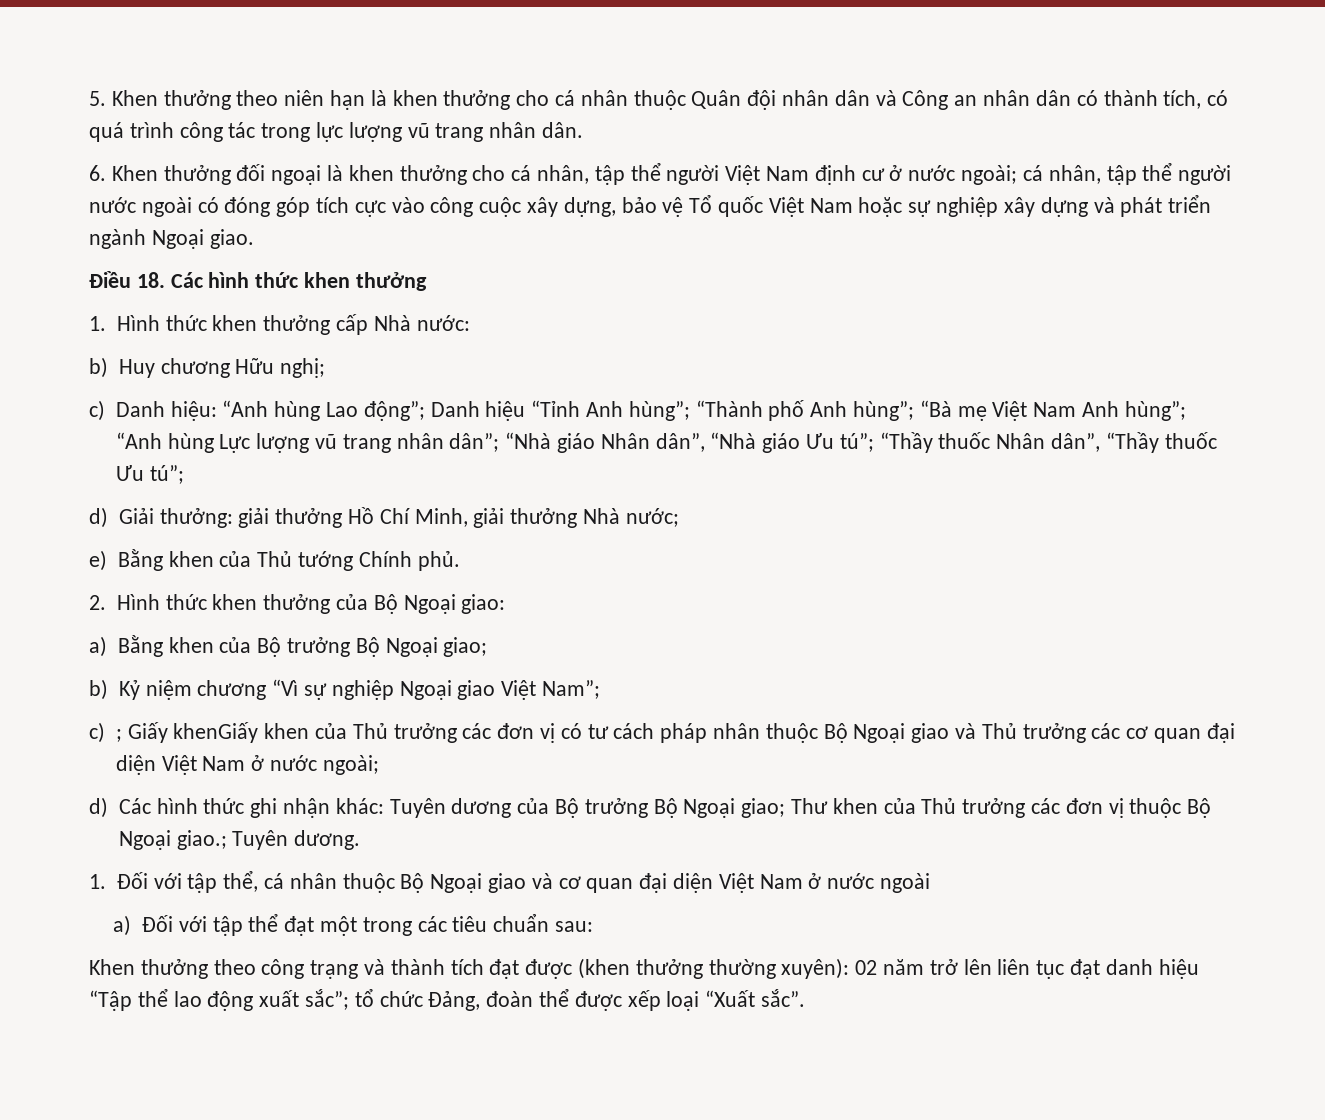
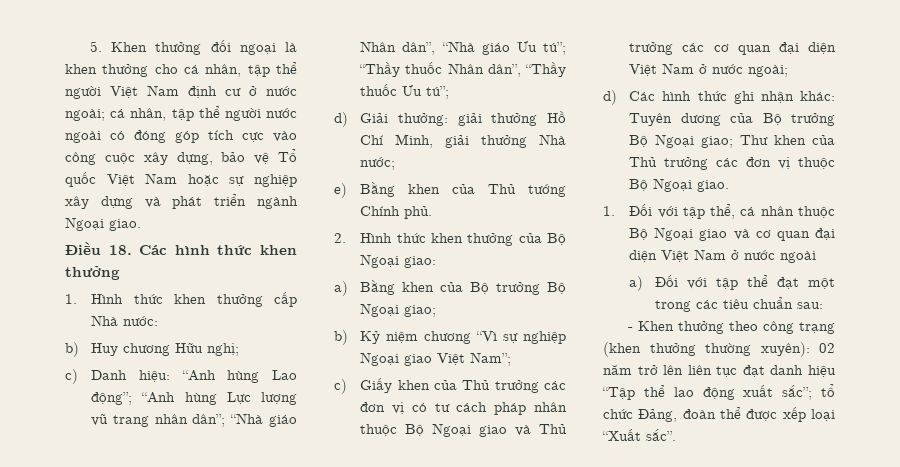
- 5. Khen thưởng theo niên hạn là khen thưởng cho cá nhân thuộc Quân đội nhân dân và Công an nhân dân có thành tích, có quá trình công tác trong lực lượng vũ trang nhân dân.
- 6. Khen thưởng đối ngoại là khen thưởng cho cá nhân, tập thể người Việt Nam định cư ở nước ngoài; cá nhân, tập thể người nước ngoài có đóng góp tích cực vào công cuộc xây dựng, bảo vệ Tổ quốc Việt Nam hoặc sự nghiệp xây dựng và phát triển ngành Ngoại giao.
+ 5. Khen thưởng đối ngoại là khen thưởng cho cá nhân, tập thể người Việt Nam định cư ở nước ngoài; cá nhân, tập thể người nước ngoài có đóng góp tích cực vào công cuộc xây dựng, bảo vệ Tổ quốc Việt Nam hoặc sự nghiệp xây dựng và phát triển ngành Ngoại giao.
- c) Danh hiệu: “Anh hùng Lao động”; Danh hiệu “Tỉnh Anh hùng”; “Thành phố Anh hùng”; “Bà mẹ Việt Nam Anh hùng”; “Anh hùng Lực lượng vũ trang nhân dân”; “Nhà giáo Nhân dân”, “Nhà giáo Ưu tú”; “Thầy thuốc Nhân dân”, “Thầy thuốc Ưu tú”;
+ c) Danh hiệu: “Anh hùng Lao động”; “Anh hùng Lực lượng vũ trang nhân dân”; “Nhà giáo Nhân dân”, “Nhà giáo Ưu tú”; “Thầy thuốc Nhân dân”, “Thầy thuốc Ưu tú”;
- c) ; Giấy khenGiấy khen của Thủ trưởng các đơn vị có tư cách pháp nhân thuộc Bộ Ngoại giao và Thủ trưởng các cơ quan đại diện Việt Nam ở nước ngoài;
+ c) Giấy khen của Thủ trưởng các đơn vị có tư cách pháp nhân thuộc Bộ Ngoại giao và Thủ trưởng các cơ quan đại diện Việt Nam ở nước ngoài;
- d) Các hình thức ghi nhận khác: Tuyên dương của Bộ trưởng Bộ Ngoại giao; Thư khen của Thủ trưởng các đơn vị thuộc Bộ Ngoại giao.; Tuyên dương.
+ d) Các hình thức ghi nhận khác: Tuyên dương của Bộ trưởng Bộ Ngoại giao; Thư khen của Thủ trưởng các đơn vị thuộc Bộ Ngoại giao.
- Khen thưởng theo công trạng và thành tích đạt được (khen thưởng thường xuyên): 02 năm trở lên liên tục đạt danh hiệu “Tập thể lao động xuất sắc”; tổ chức Đảng, đoàn thể được xếp loại “Xuất sắc”.
+ - Khen thưởng theo công trạng (khen thưởng thường xuyên): 02 năm trở lên liên tục đạt danh hiệu “Tập thể lao động xuất sắc”; tổ chức Đảng, đoàn thể được xếp loại “Xuất sắc”.

